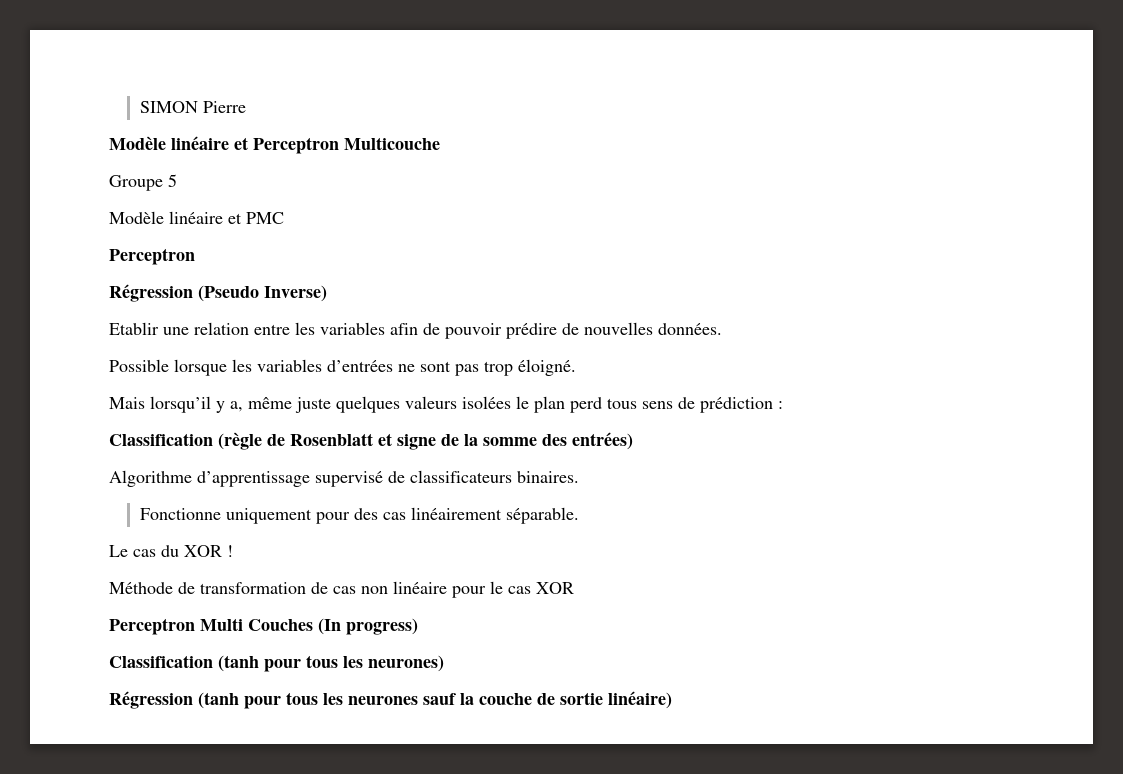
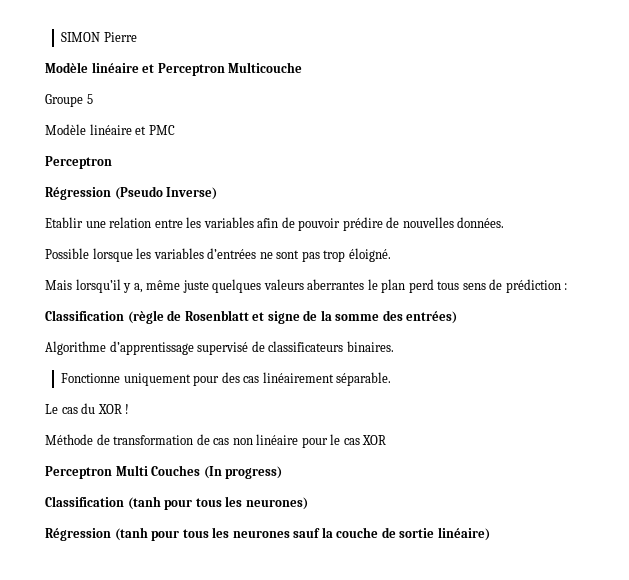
- Mais lorsqu’il y a, même juste quelques valeurs isolées le plan perd tous sens de prédiction :
+ Mais lorsqu’il y a, même juste quelques valeurs aberrantes le plan perd tous sens de prédiction :

